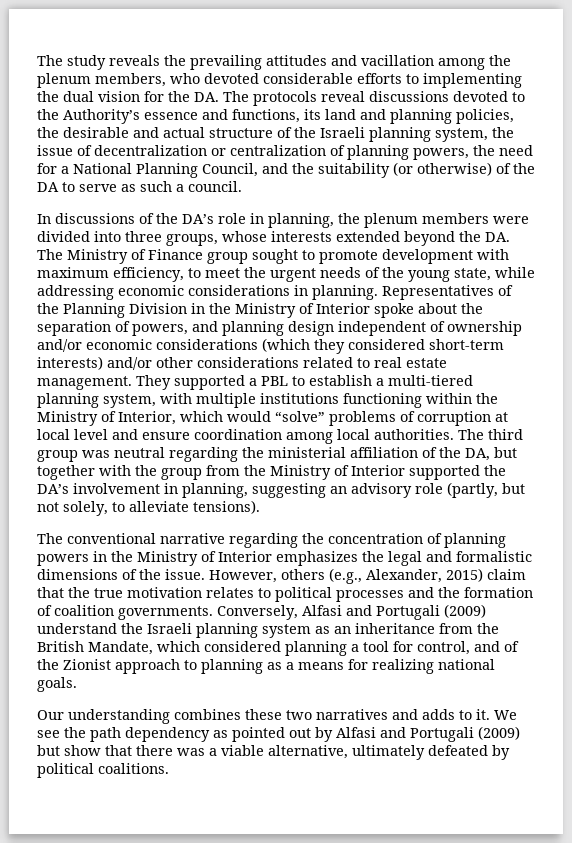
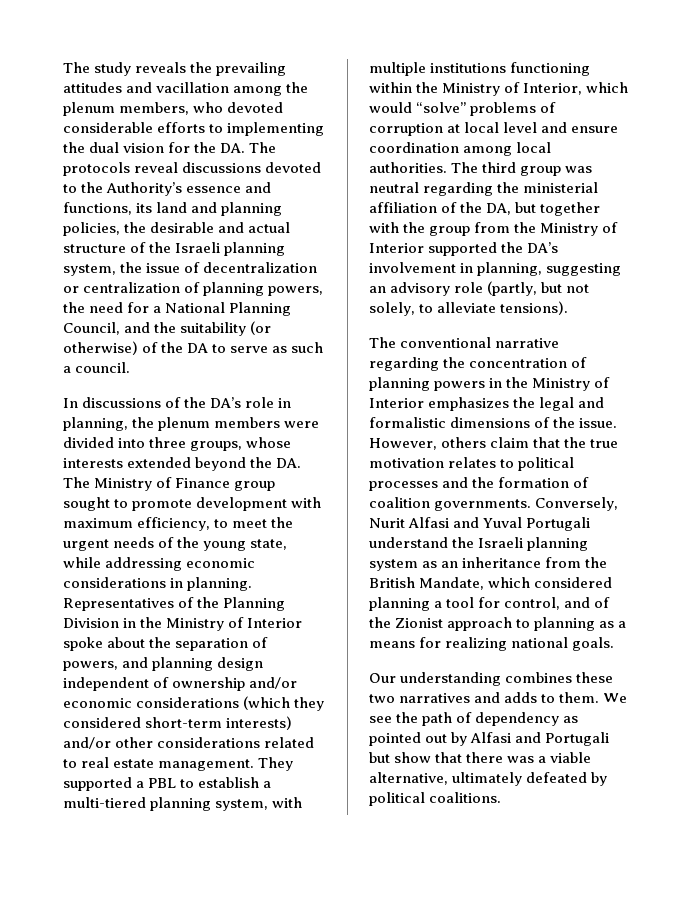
- However, others (e.g., Alexander, 2015) claim that the true motivation relates to political processes and the formation of coalition governments.
+ However, others claim that the true motivation relates to political processes and the formation of coalition governments.
- Conversely, Alfasi and Portugali (2009) understand the Israeli planning system as an inheritance from the British Mandate, which considered planning a tool for control, and of the Zionist approach to planning as a means for realizing national goals.
+ Conversely, Nurit Alfasi and Yuval Portugali understand the Israeli planning system as an inheritance from the British Mandate, which considered planning a tool for control, and of the Zionist approach to planning as a means for realizing national goals.
- Our understanding combines these two narratives and adds to it.
+ Our understanding combines these two narratives and adds to them.
- We see the path dependency as pointed out by Alfasi and Portugali (2009) but show that there was a viable alternative, ultimately defeated by political coalitions.
+ We see the path of dependency as pointed out by Alfasi and Portugali but show that there was a viable alternative, ultimately defeated by political coalitions.

